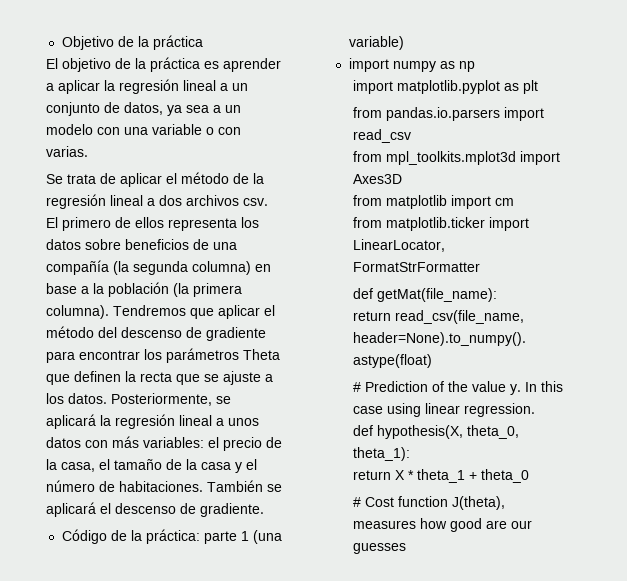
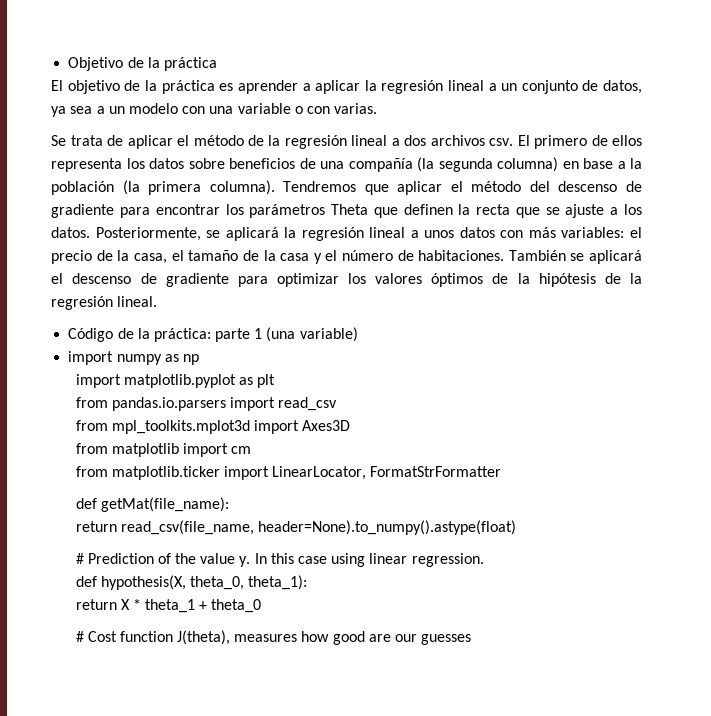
- También se aplicará el descenso de gradiente.
+ También se aplicará el descenso de gradiente para optimizar los valores óptimos de la hipótesis de la regresión lineal.

